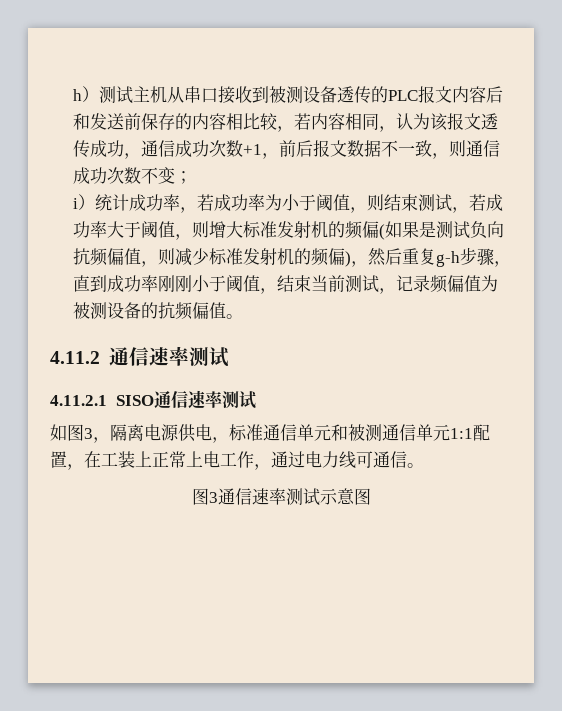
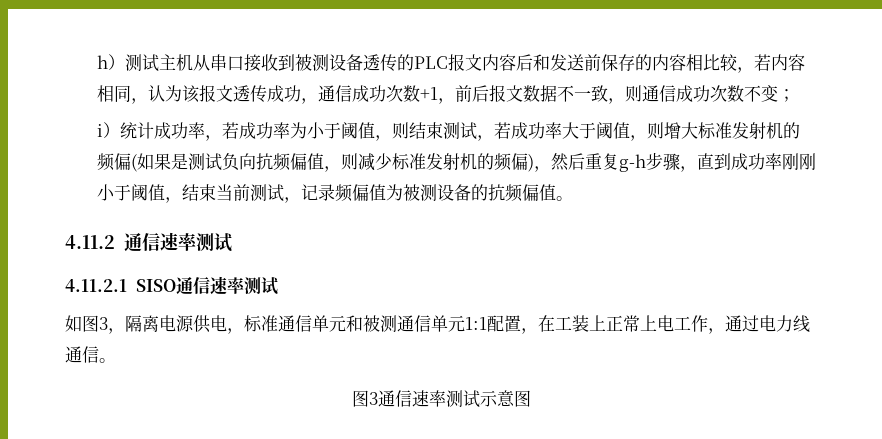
- 如图3，隔离电源供电，标准通信单元和被测通信单元1:1配置，在工装上正常上电工作，通过电力线可通信。
+ 如图3，隔离电源供电，标准通信单元和被测通信单元1:1配置，在工装上正常上电工作，通过电力线通信。

